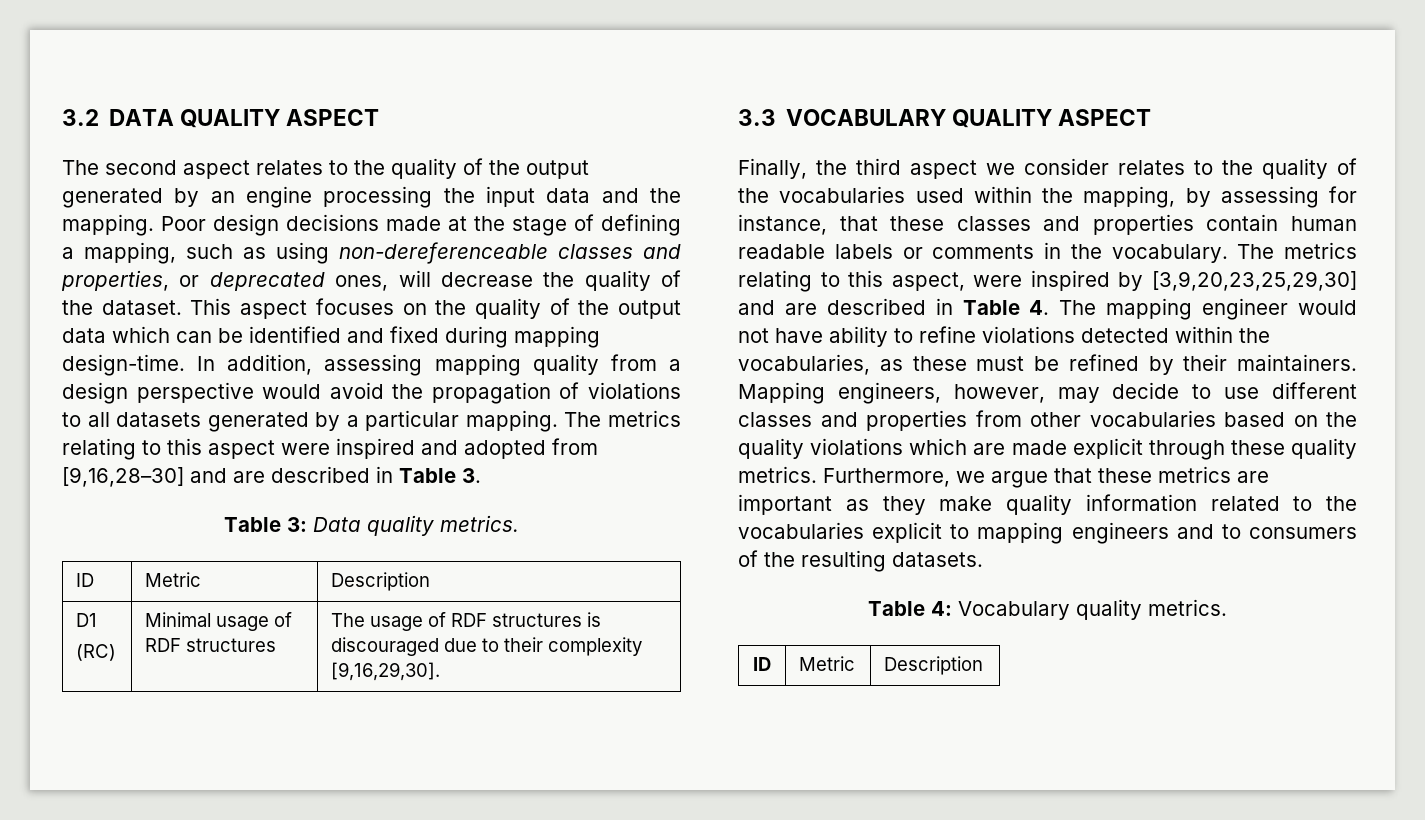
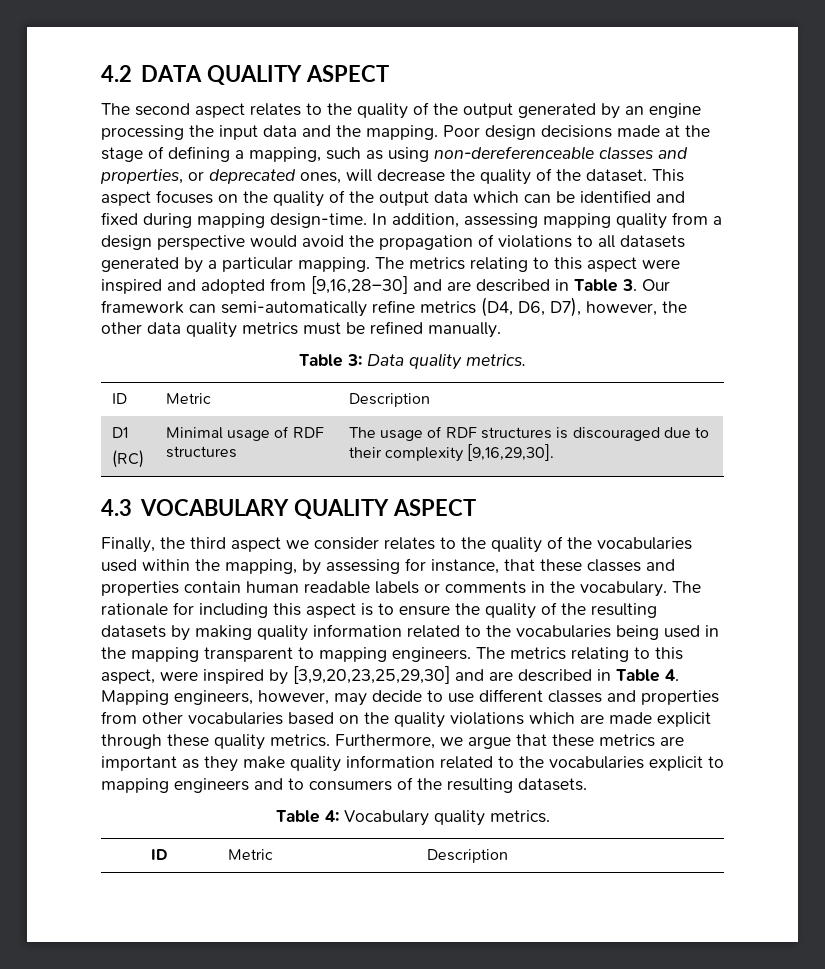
- 3.2 DATA QUALITY ASPECT
+ 4.2 DATA QUALITY ASPECT
- The metrics relating to this aspect were inspired and adopted from [9,16,28–30] and are described in Table 3.
+ The metrics relating to this aspect were inspired and adopted from [9,16,28–30] and are described in Table 3. Our framework can semi-automatically refine metrics (D4, D6, D7), however, the other data quality metrics must be refined manually.
- 3.3 VOCABULARY QUALITY ASPECT
+ 4.3 VOCABULARY QUALITY ASPECT
- The metrics relating to this aspect, were inspired by [3,9,20,23,25,29,30] and are described in Table 4. The mapping engineer would not have ability to refine violations detected within the vocabularies, as these must be refined by their maintainers. Mapping engineers, however, may decide to use different classes and properties from other vocabularies based on the quality violations which are made explicit through these quality metrics.
+ The rationale for including this aspect is to ensure the quality of the resulting datasets by making quality information related to the vocabularies being used in the mapping transparent to mapping engineers. The metrics relating to this aspect, were inspired by [3,9,20,23,25,29,30] and are described in Table 4. Mapping engineers, however, may decide to use different classes and properties from other vocabularies based on the quality violations which are made explicit through these quality metrics.

